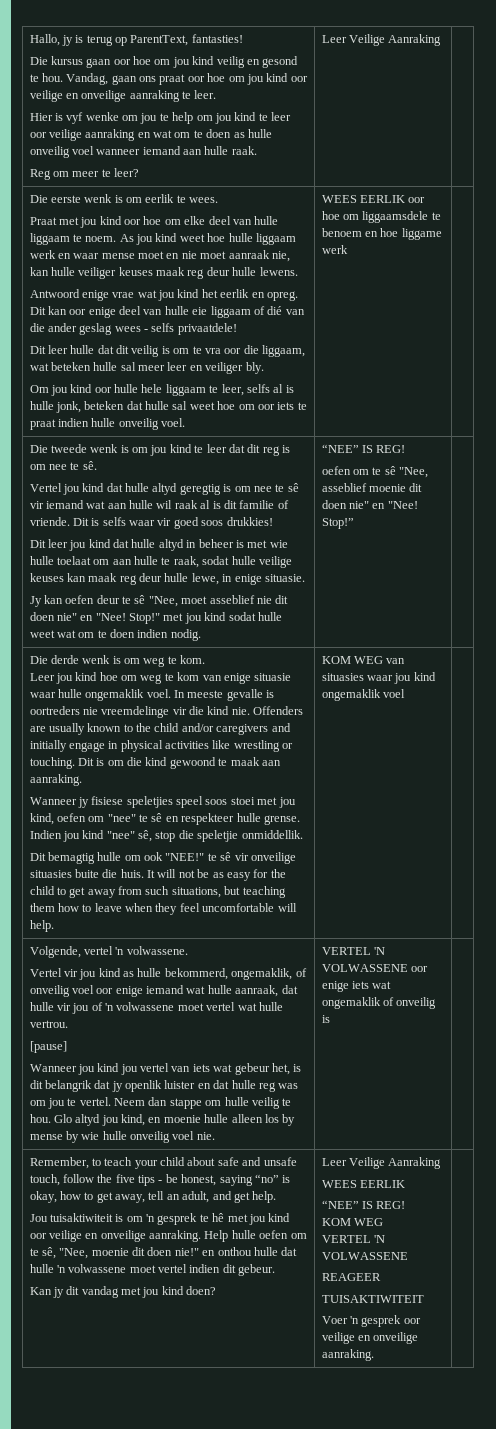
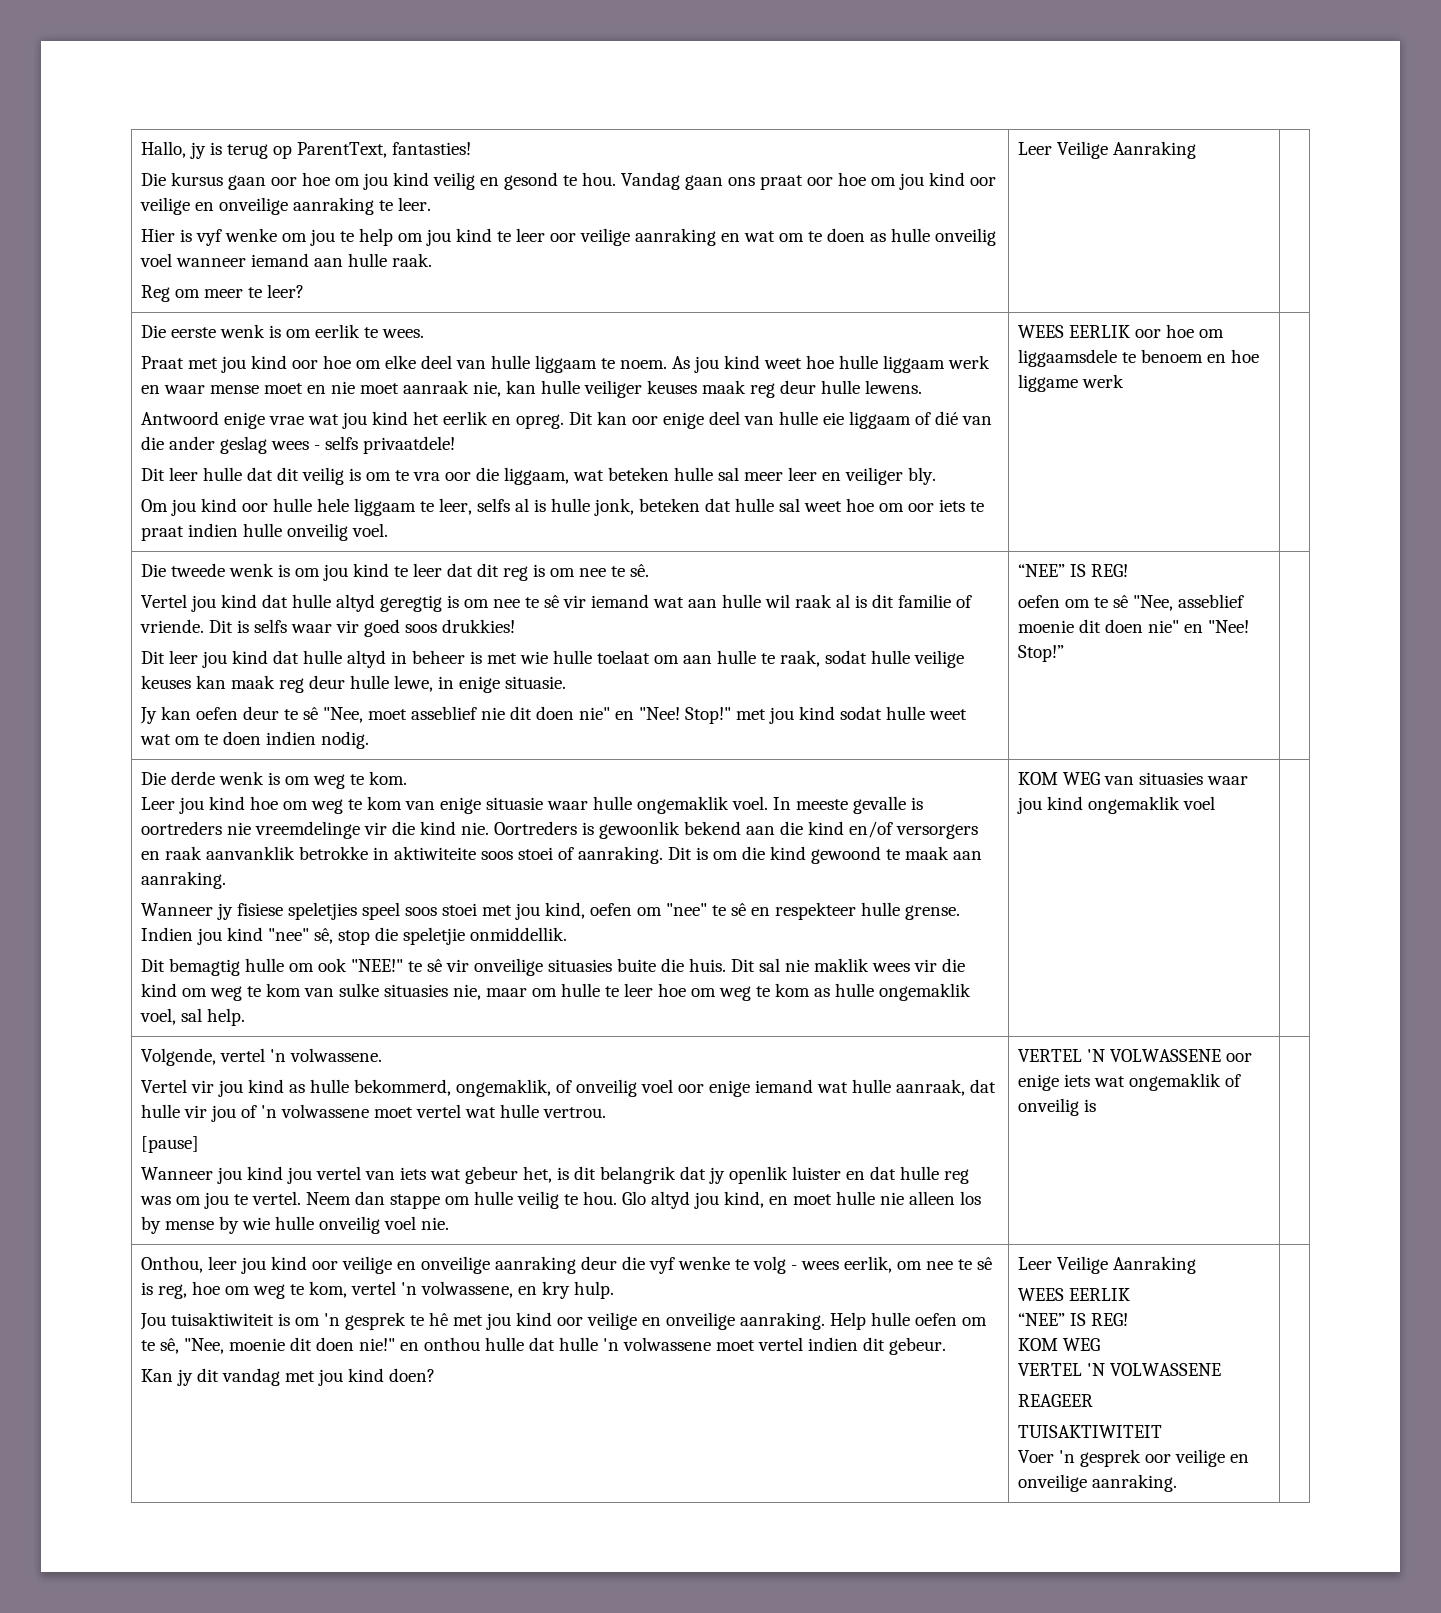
- Vandag, gaan ons praat oor hoe om jou kind oor veilige en onveilige aanraking te leer.
+ Vandag gaan ons praat oor hoe om jou kind oor veilige en onveilige aanraking te leer.
- Offenders are usually known to the child and/or caregivers and initially engage in physical activities like wrestling or touching.
+ Oortreders is gewoonlik bekend aan die kind en/of versorgers en raak aanvanklik betrokke in aktiwiteite soos stoei of aanraking.
- It will not be as easy for the child to get away from such situations, but teaching them how to leave when they feel uncomfortable will help.
+ Dit sal nie maklik wees vir die kind om weg te kom van sulke situasies nie, maar om hulle te leer hoe om weg te kom as hulle ongemaklik voel, sal help.
- Glo altyd jou kind, en moenie hulle alleen los by mense by wie hulle onveilig voel nie.
+ Glo altyd jou kind, en moet hulle nie alleen los by mense by wie hulle onveilig voel nie.
- Remember, to teach your child about safe and unsafe touch, follow the five tips - be honest, saying “no” is okay, how to get away, tell an adult, and get help.
+ Onthou, leer jou kind oor veilige en onveilige aanraking deur die vyf wenke te volg - wees eerlik, om nee te sê is reg, hoe om weg te kom, vertel 'n volwassene, en kry hulp.

